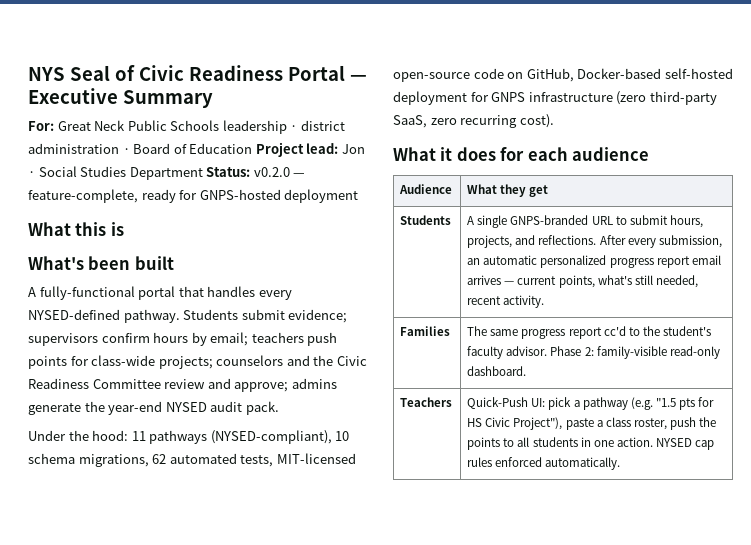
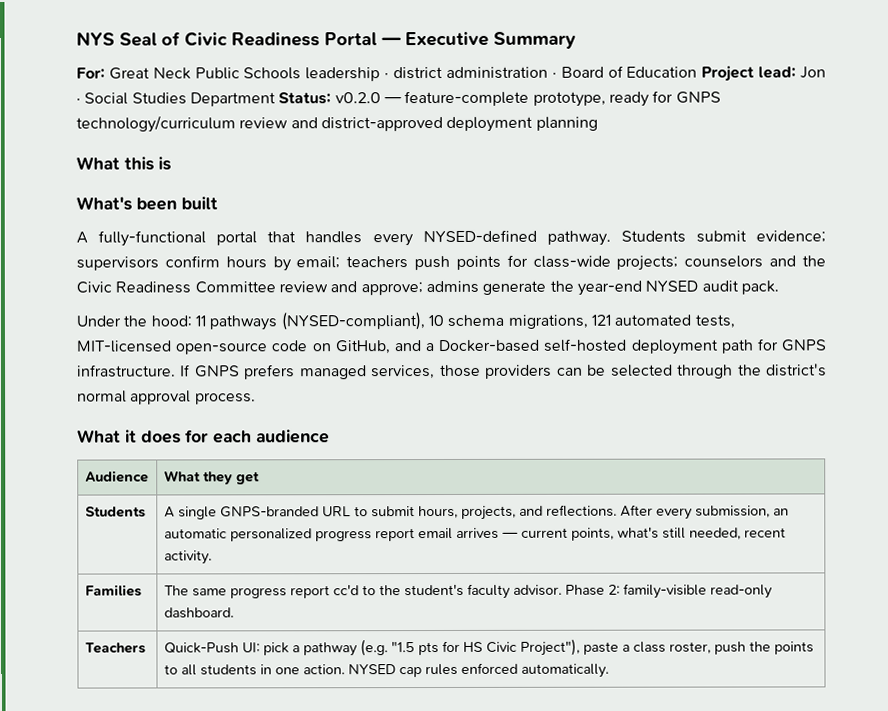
- For: Great Neck Public Schools leadership · district administration · Board of Education Project lead: Jon · Social Studies Department Status: v0.2.0 — feature-complete, ready for GNPS-hosted deployment
+ For: Great Neck Public Schools leadership · district administration · Board of Education Project lead: Jon · Social Studies Department Status: v0.2.0 — feature-complete prototype, ready for GNPS technology/curriculum review and district-approved deployment planning
- Under the hood: 11 pathways (NYSED-compliant), 10 schema migrations, 62 automated tests, MIT-licensed open-source code on GitHub, Docker-based self-hosted deployment for GNPS infrastructure (zero third-party SaaS, zero recurring cost).
+ Under the hood: 11 pathways (NYSED-compliant), 10 schema migrations, 121 automated tests, MIT-licensed open-source code on GitHub, and a Docker-based self-hosted deployment path for GNPS infrastructure. If GNPS prefers managed services, those providers can be selected through the district's normal approval process.

